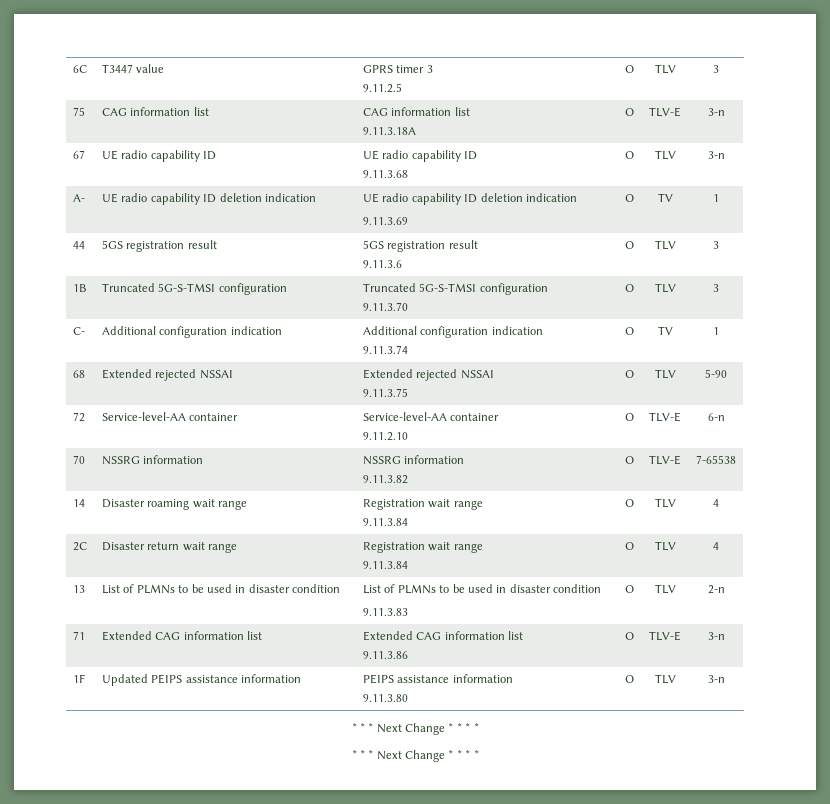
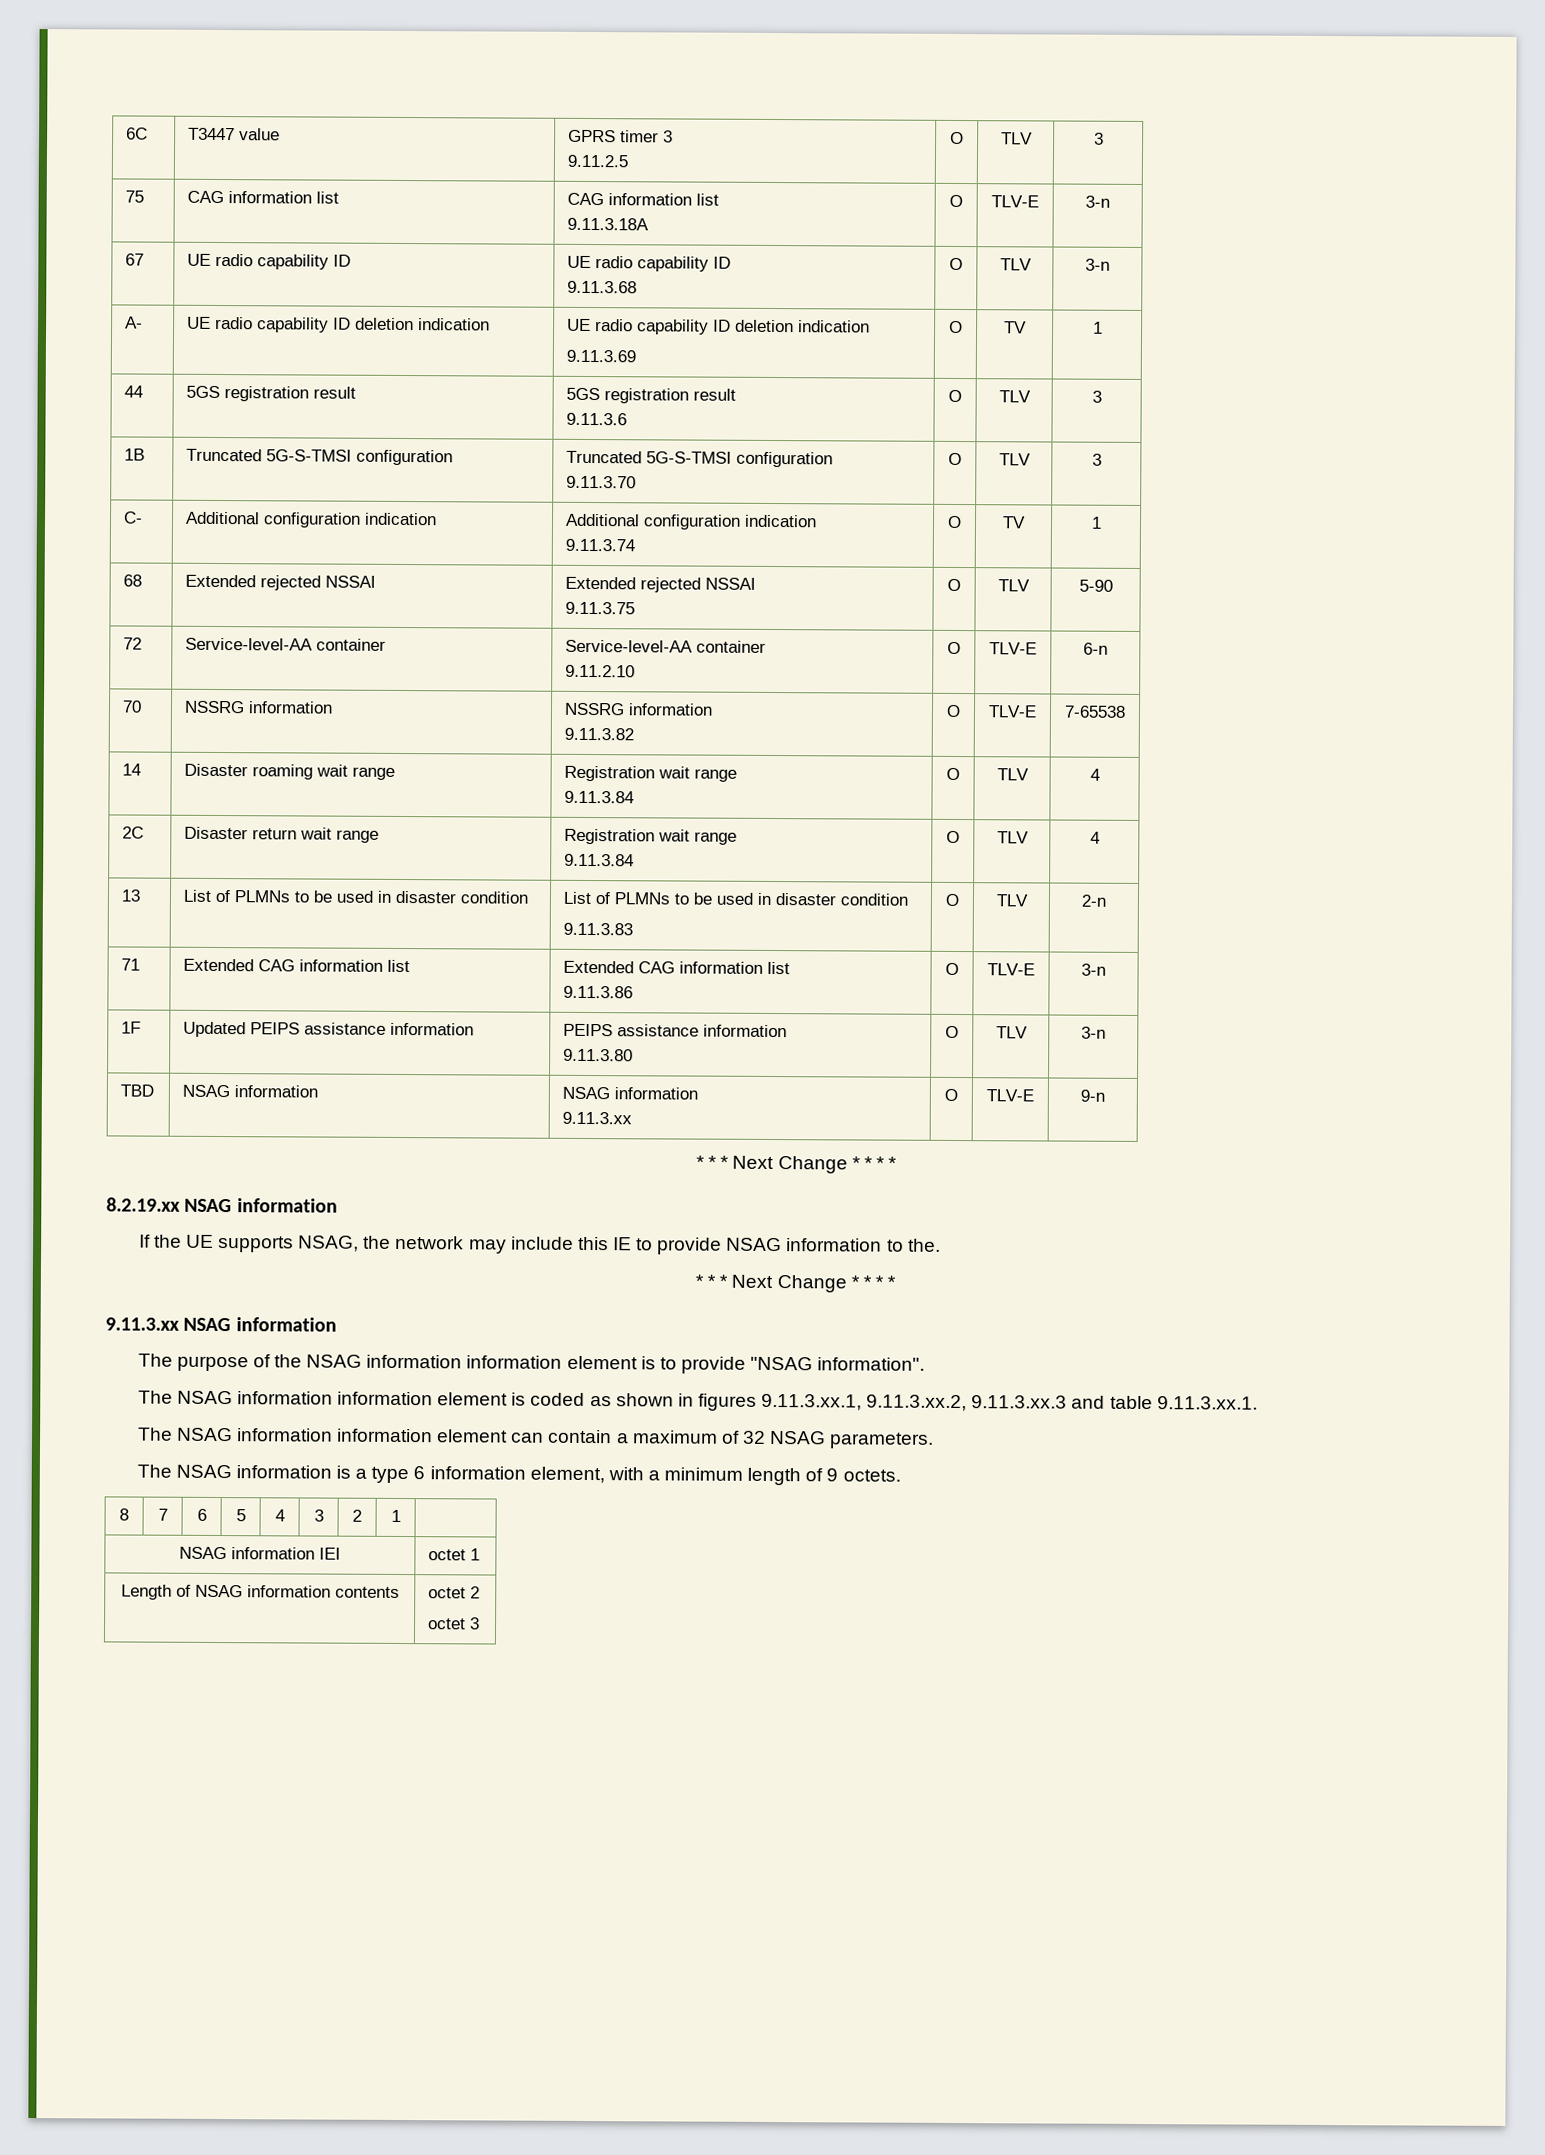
  1F | Updated PEIPS assistance information | PEIPS assistance information
  9.11.3.80 | O | TLV | 3-n
+ TBD | NSAG information | NSAG information
+ 9.11.3.xx | O | TLV-E | 9-n
  * * * Next Change * * * *
+ 8.2.19.xx NSAG information
+ If the UE supports NSAG, the network may include this IE to provide NSAG information to the.
  * * * Next Change * * * *
+ 9.11.3.xx NSAG information
+ The purpose of the NSAG information information element is to provide "NSAG information".
+ The NSAG information information element is coded as shown in figures 9.11.3.xx.1, 9.11.3.xx.2, 9.11.3.xx.3 and table 9.11.3.xx.1.
+ The NSAG information information element can contain a maximum of 32 NSAG parameters.
+ The NSAG information is a type 6 information element, with a minimum length of 9 octets.
+ 8 | 7 | 6 | 5 | 4 | 3 | 2 | 1 |
+ NSAG information IEI | octet 1
+ Length of NSAG information contents | octet 2
+ octet 3

